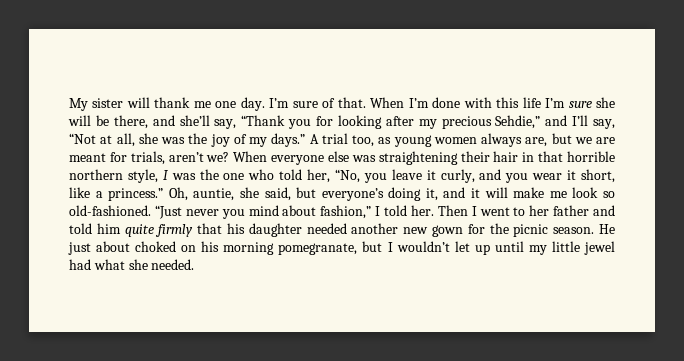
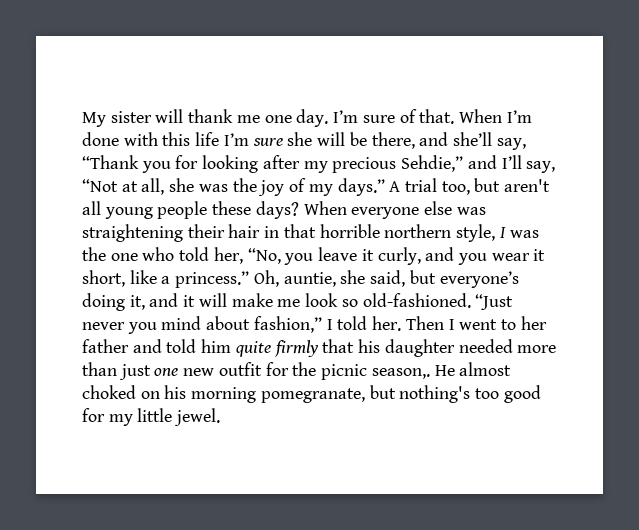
- A trial too, as young women always are, but we are meant for trials, aren’t we?
+ A trial too, but aren't all young people these days?
- Then I went to her father and told him quite firmly that his daughter needed another new gown for the picnic season. He just about choked on his morning pomegranate, but I wouldn’t let up until my little jewel had what she needed.
+ Then I went to her father and told him quite firmly that his daughter needed more than just one new outfit for the picnic season,. He almost choked on his morning pomegranate, but nothing's too good for my little jewel.

